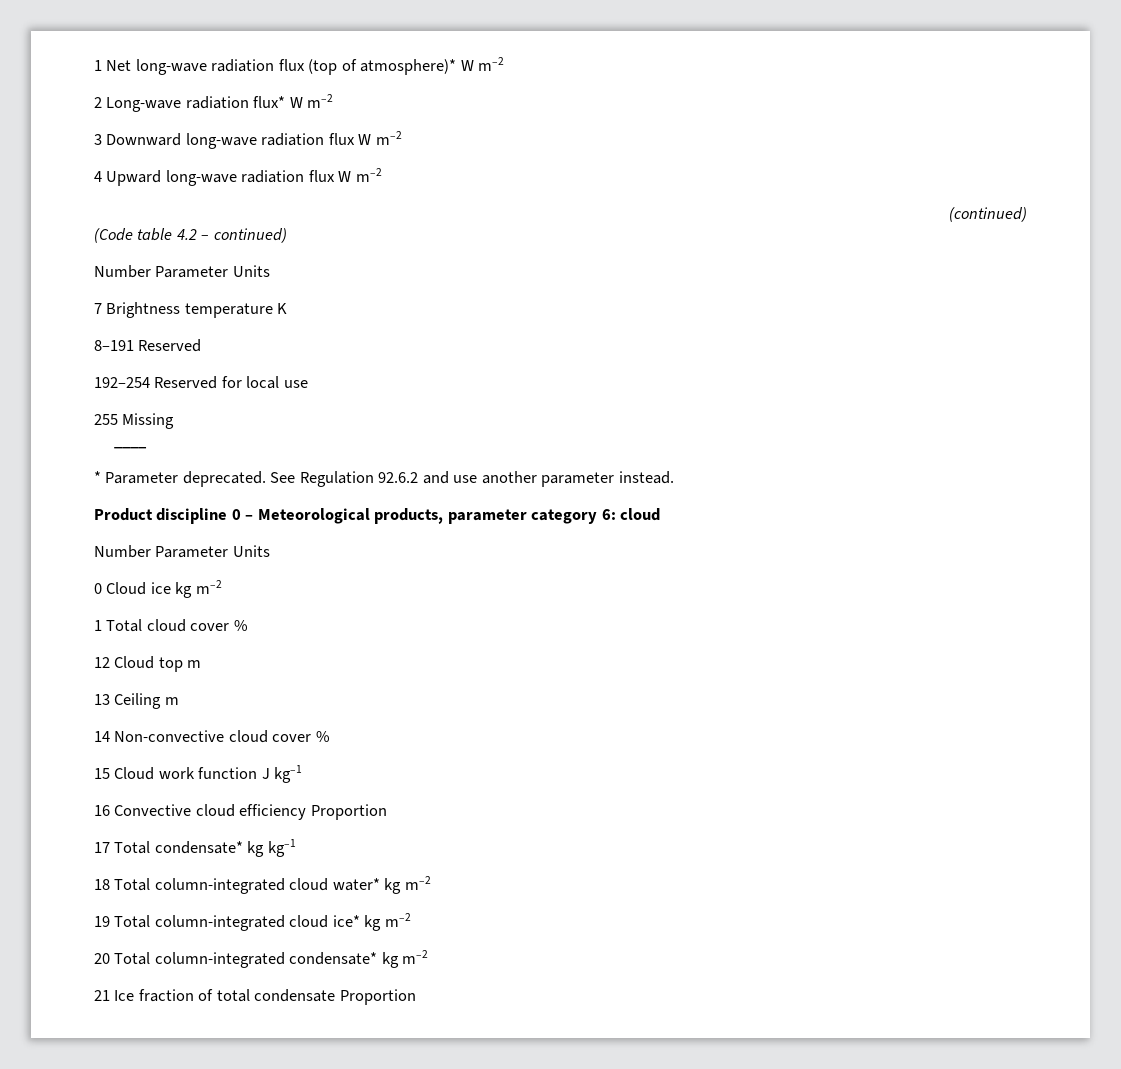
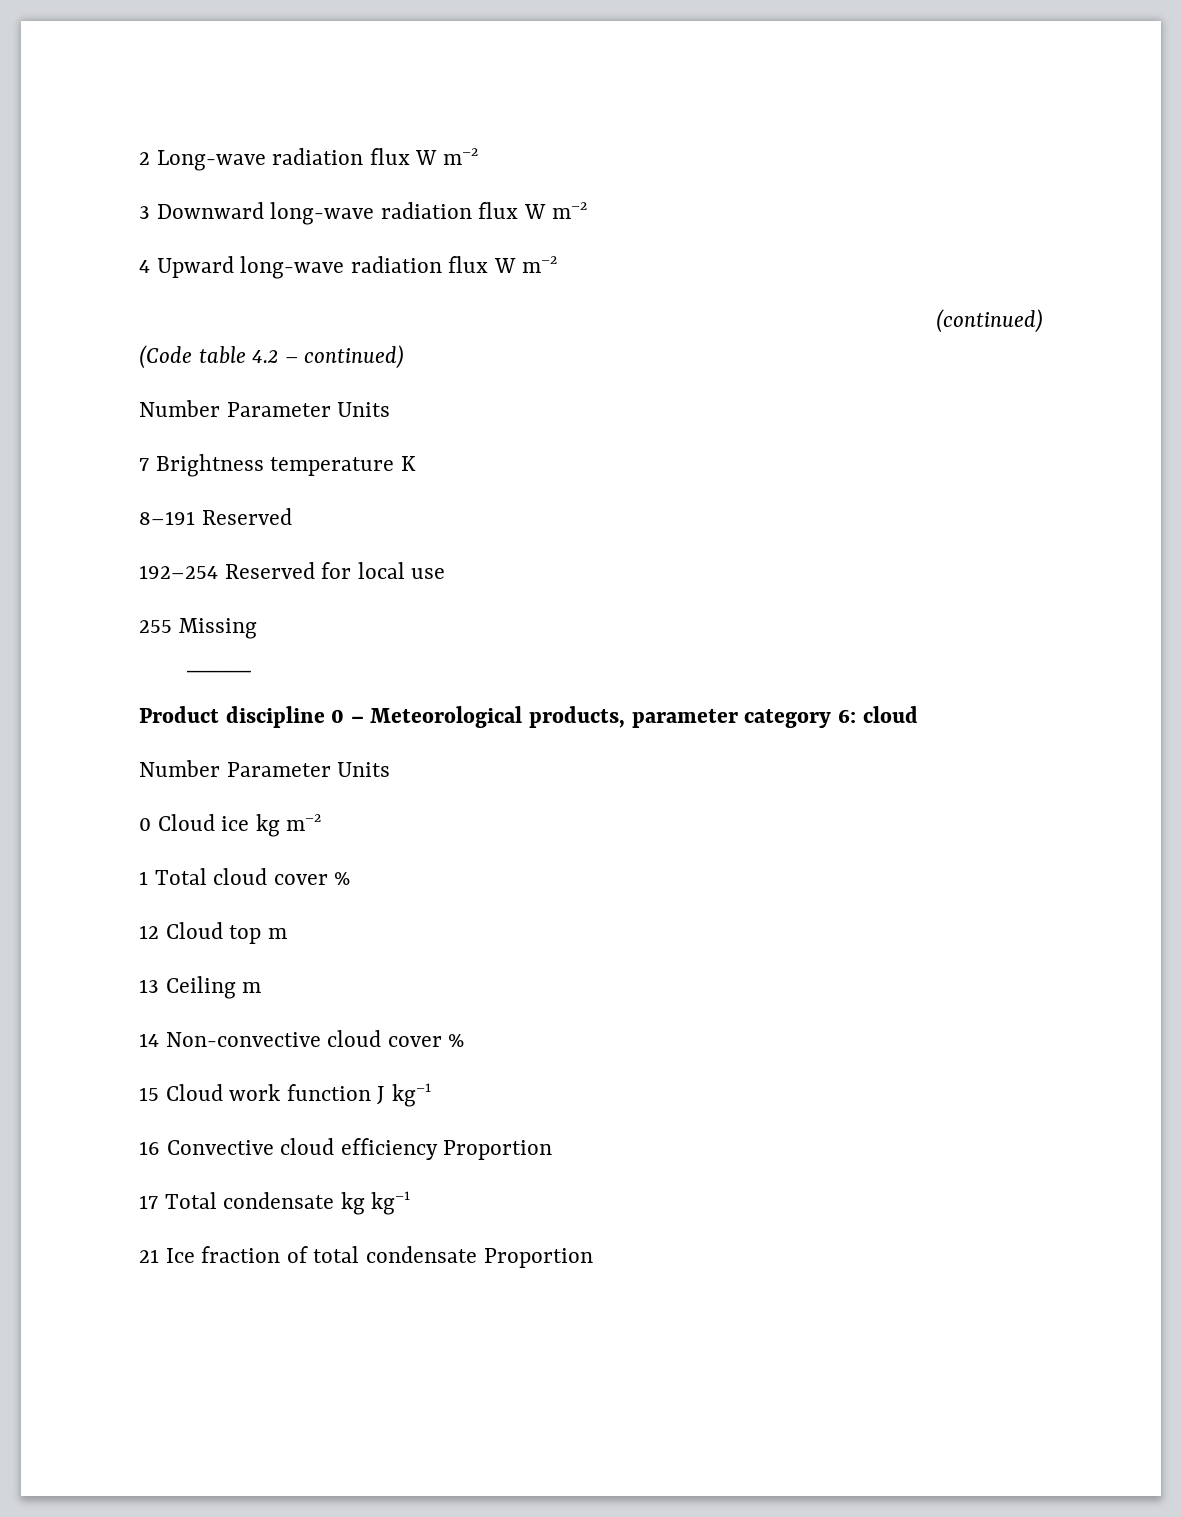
- 1 Net long-wave radiation flux (top of atmosphere)* W m–2
- 2 Long-wave radiation flux* W m–2
+ 2 Long-wave radiation flux W m–2
- * Parameter deprecated. See Regulation 92.6.2 and use another parameter instead.
- 17 Total condensate* kg kg–1
+ 17 Total condensate kg kg–1
- 18 Total column-integrated cloud water* kg m–2
- 19 Total column-integrated cloud ice* kg m–2
- 20 Total column-integrated condensate* kg m–2

